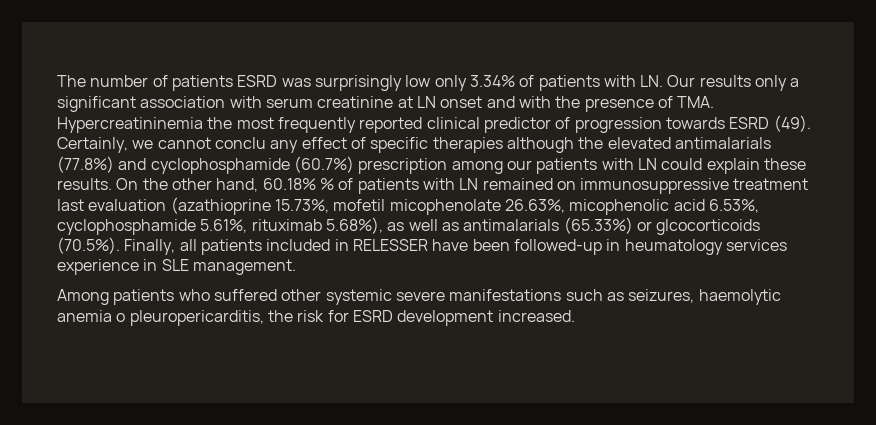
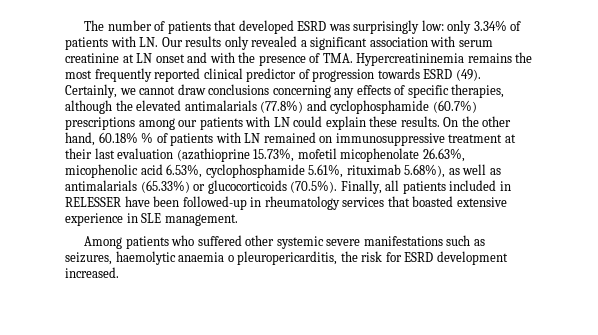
- The number of patients ESRD was surprisingly low only 3.34% of patients with LN. Our results only a significant association with serum creatinine at LN onset and with the presence of TMA. Hypercreatininemia the most frequently reported clinical predictor of progression towards ESRD (49).
+ The number of patients that developed ESRD was surprisingly low: only 3.34% of patients with LN. Our results only revealed a significant association with serum creatinine at LN onset and with the presence of TMA. Hypercreatininemia remains the most frequently reported clinical predictor of progression towards ESRD (49).
- Certainly, we cannot conclu any effect of specific therapies although the elevated antimalarials (77.8%) and cyclophosphamide (60.7%) prescription among our patients with LN could explain these results.
+ Certainly, we cannot draw conclusions concerning any effects of specific therapies, although the elevated antimalarials (77.8%) and cyclophosphamide (60.7%) prescriptions among our patients with LN could explain these results.
- On the other hand, 60.18% % of patients with LN remained on immunosuppressive treatment last evaluation (azathioprine 15.73%, mofetil micophenolate 26.63%, micophenolic acid 6.53%, cyclophosphamide 5.61%, rituximab 5.68%), as well as antimalarials (65.33%) or glcocorticoids (70.5%). Finally, all patients included in RELESSER have been followed-up in heumatology services experience in SLE management.
+ On the other hand, 60.18% % of patients with LN remained on immunosuppressive treatment at their last evaluation (azathioprine 15.73%, mofetil micophenolate 26.63%, micophenolic acid 6.53%, cyclophosphamide 5.61%, rituximab 5.68%), as well as antimalarials (65.33%) or glucocorticoids (70.5%). Finally, all patients included in RELESSER have been followed-up in rheumatology services that boasted extensive experience in SLE management.
- Among patients who suffered other systemic severe manifestations such as seizures, haemolytic anemia o pleuropericarditis, the risk for ESRD development increased.
+ Among patients who suffered other systemic severe manifestations such as seizures, haemolytic anaemia o pleuropericarditis, the risk for ESRD development increased.

